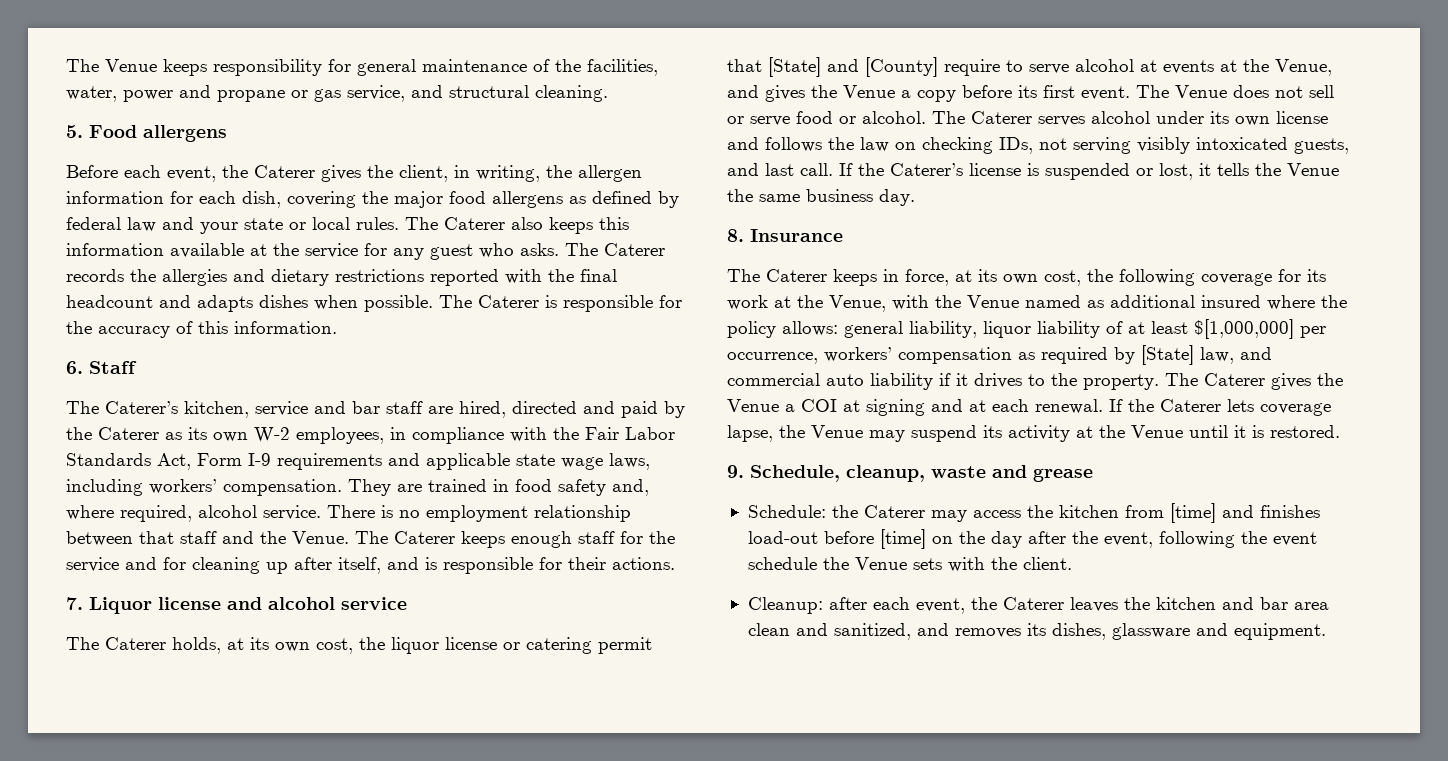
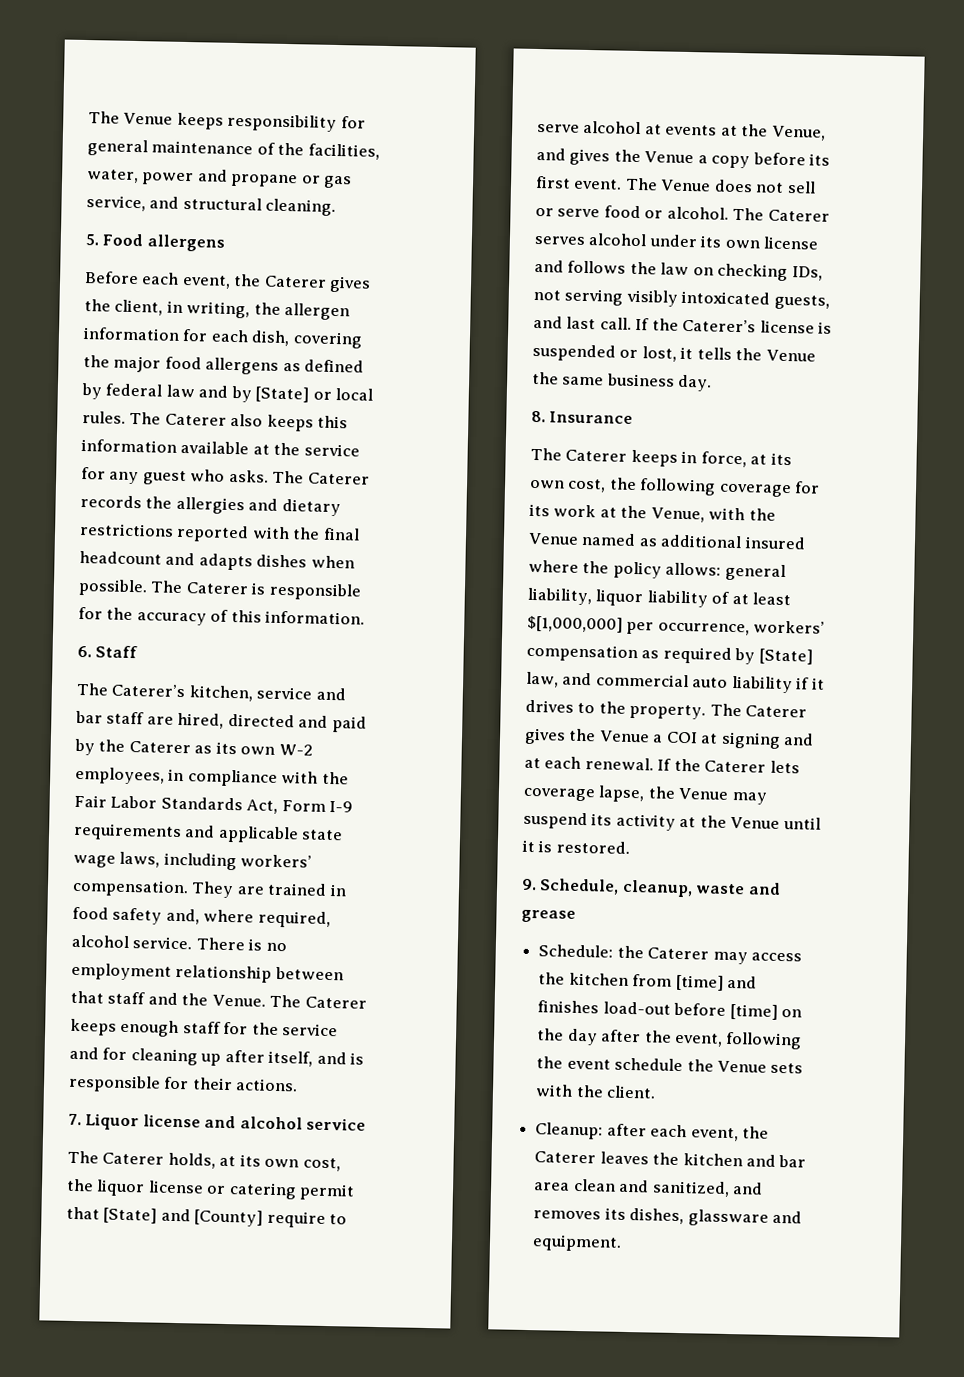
- Before each event, the Caterer gives the client, in writing, the allergen information for each dish, covering the major food allergens as defined by federal law and your state or local rules.
+ Before each event, the Caterer gives the client, in writing, the allergen information for each dish, covering the major food allergens as defined by federal law and by [State] or local rules.

